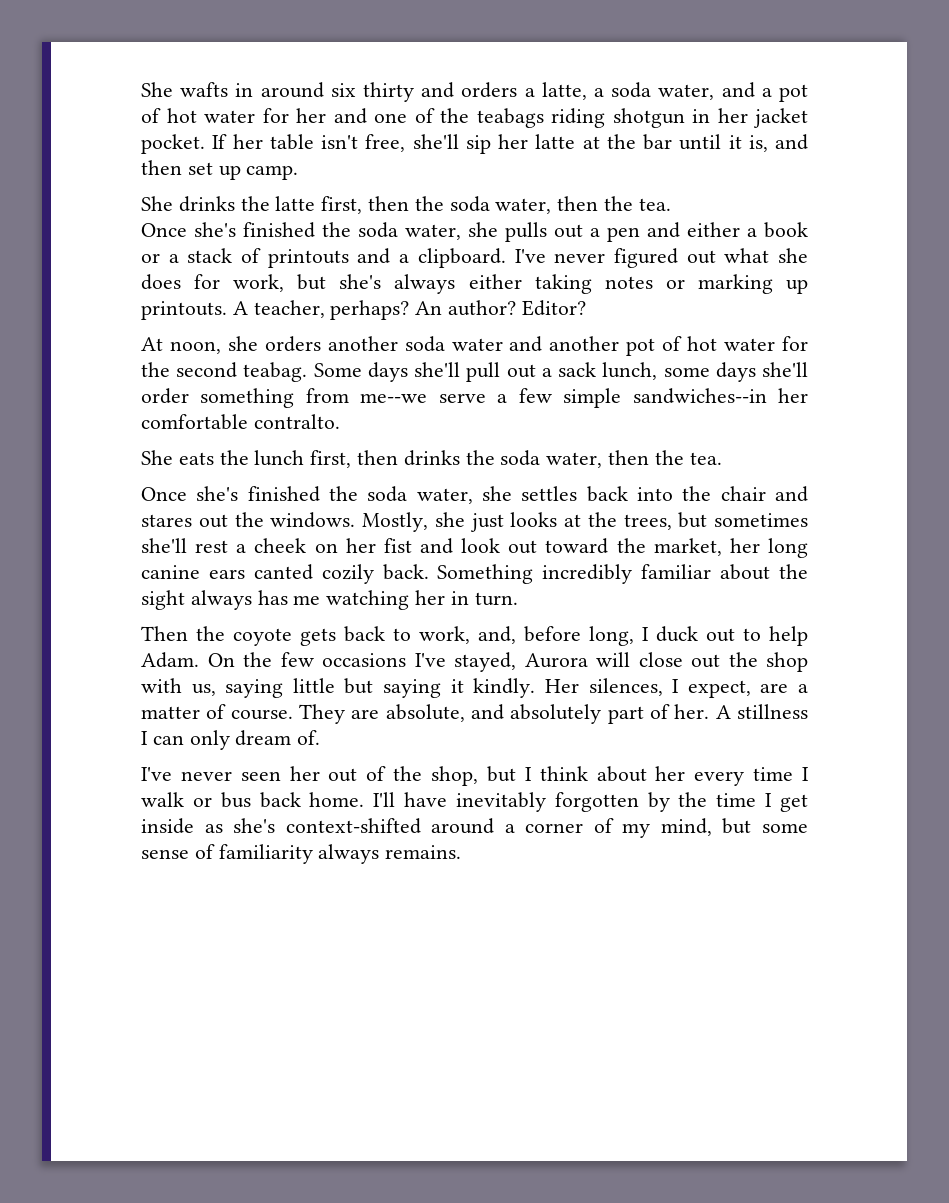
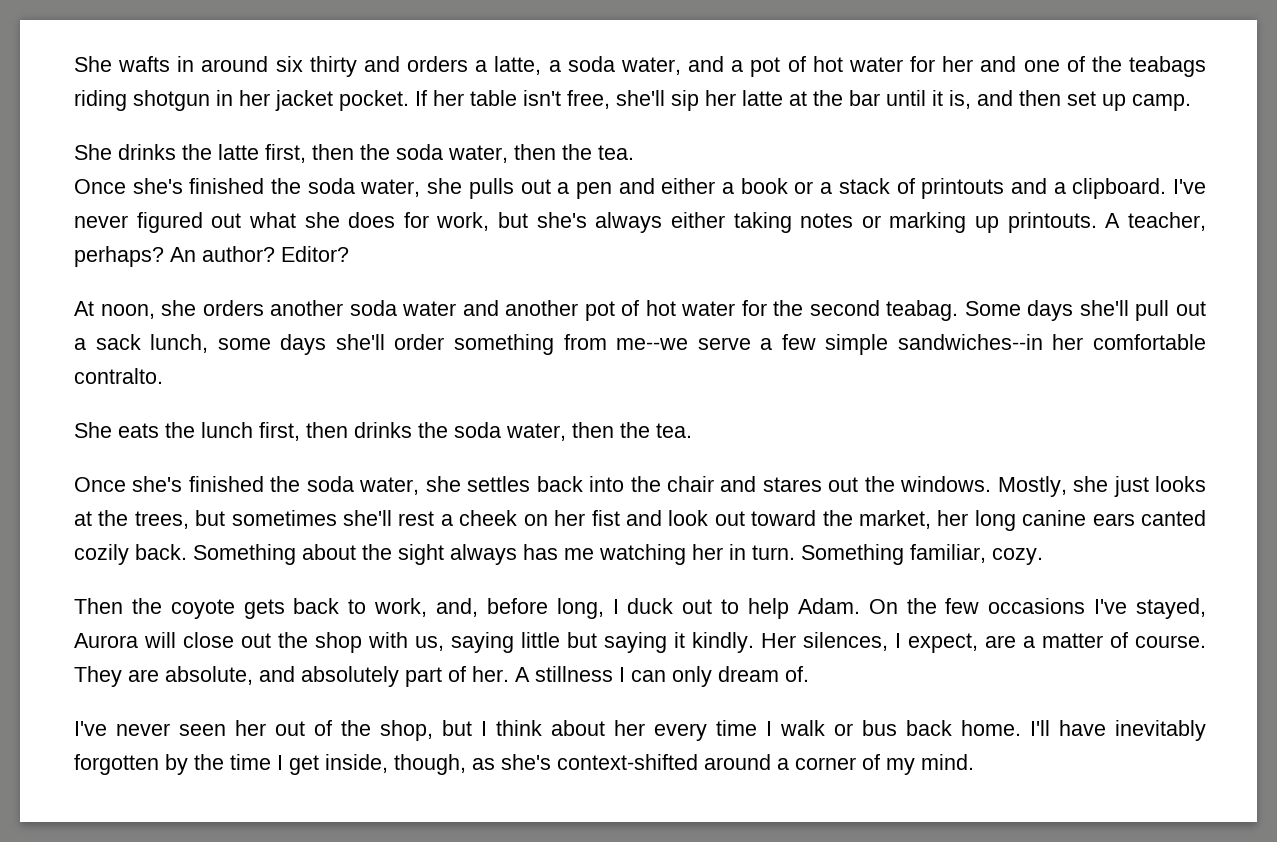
- Something incredibly familiar about the sight always has me watching her in turn.
+ Something about the sight always has me watching her in turn. Something familiar, cozy.
- I'll have inevitably forgotten by the time I get inside as she's context-shifted around a corner of my mind, but some sense of familiarity always remains.
+ I'll have inevitably forgotten by the time I get inside, though, as she's context-shifted around a corner of my mind.

